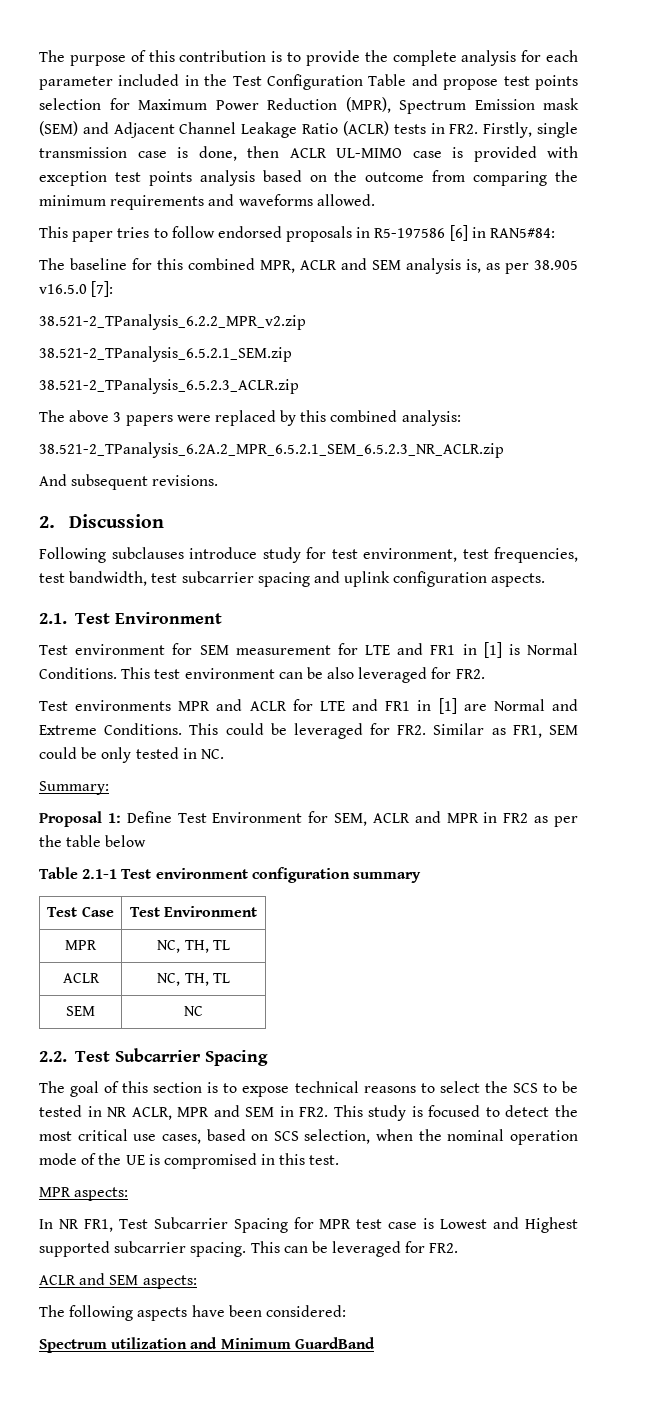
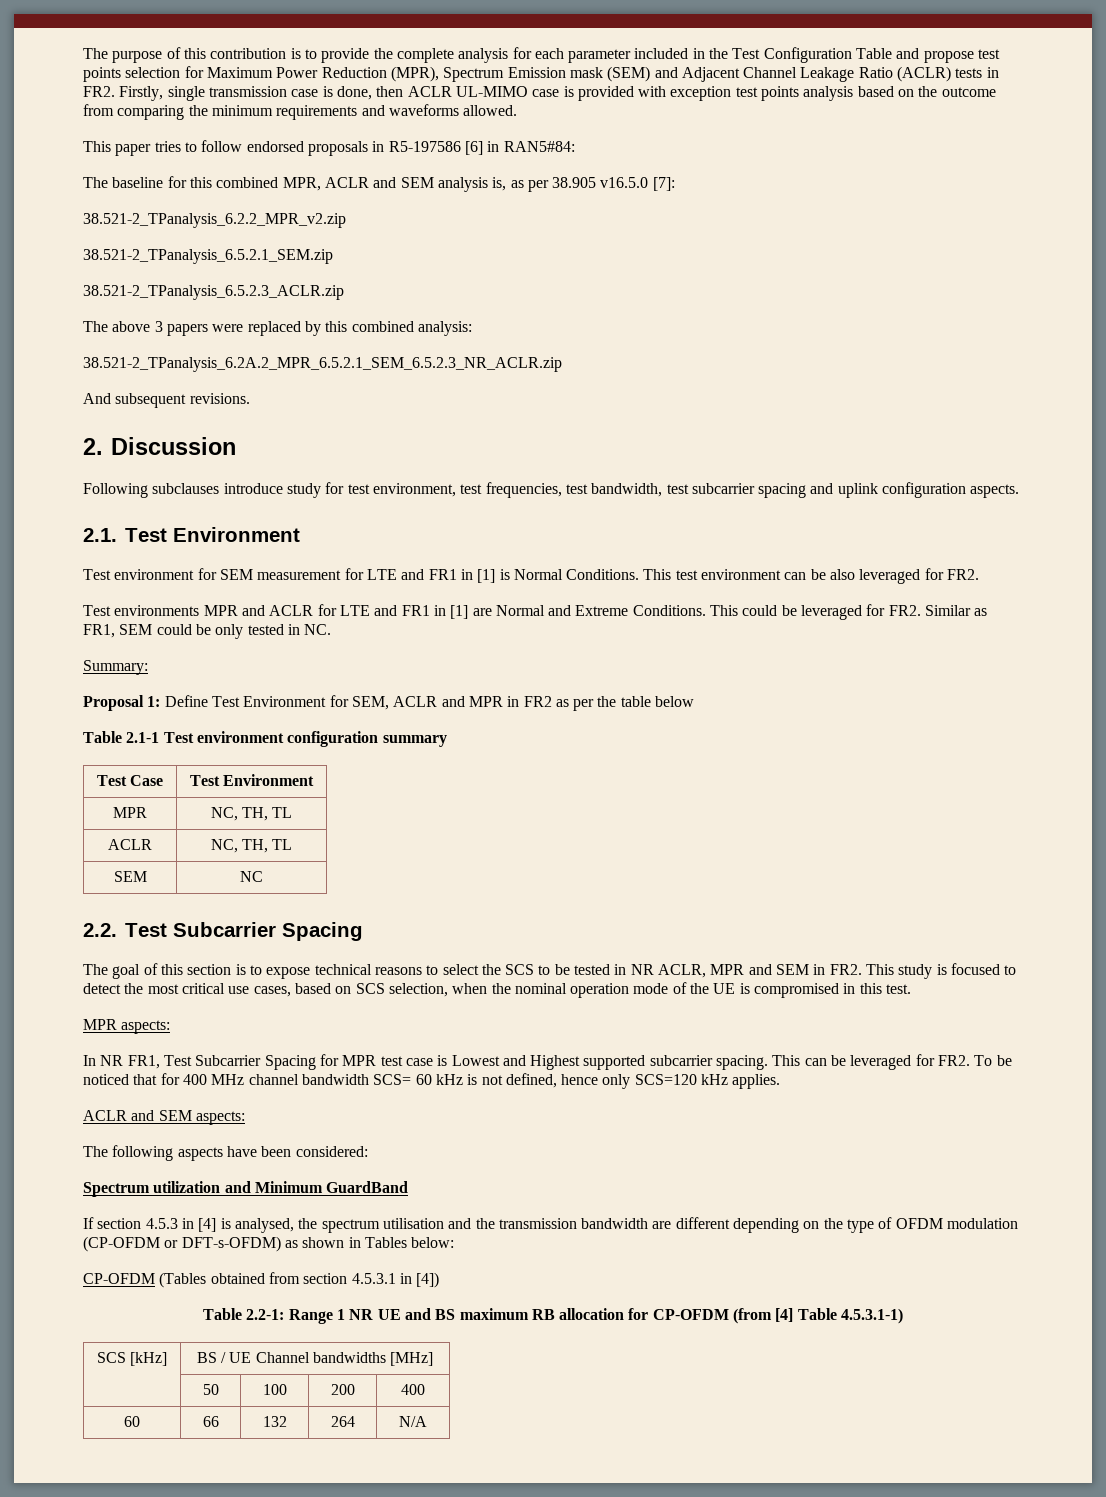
- This can be leveraged for FR2.
+ This can be leveraged for FR2. To be noticed that for 400 MHz channel bandwidth SCS= 60 kHz is not defined, hence only SCS=120 kHz applies.
+ If section 4.5.3 in [4] is analysed, the spectrum utilisation and the transmission bandwidth are different depending on the type of OFDM modulation (CP-OFDM or DFT-s-OFDM) as shown in Tables below:
+ CP-OFDM (Tables obtained from section 4.5.3.1 in [4])
+ Table 2.2-1: Range 1 NR UE and BS maximum RB allocation for CP-OFDM (from [4] Table 4.5.3.1-1)
+ SCS [kHz] | BS / UE Channel bandwidths [MHz]
+ | 50 | 100 | 200 | 400
+ 60 | 66 | 132 | 264 | N/A

